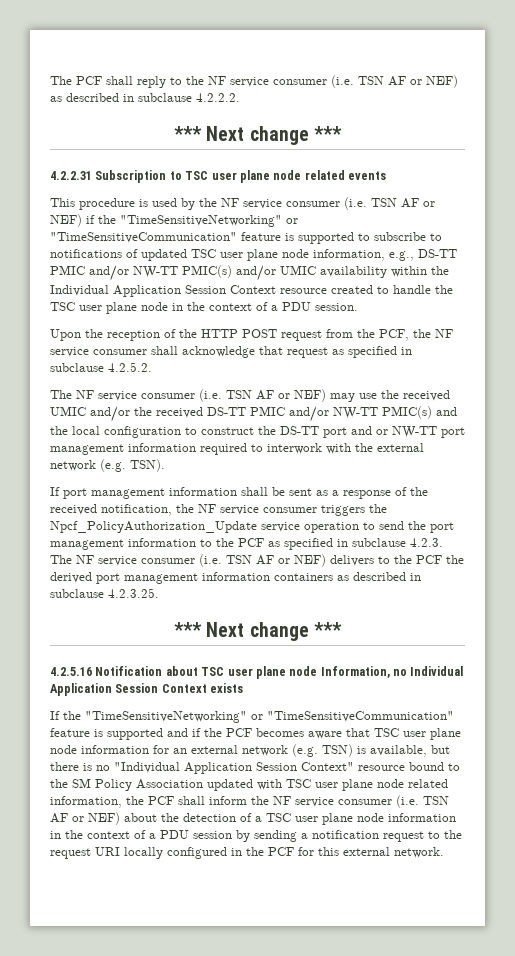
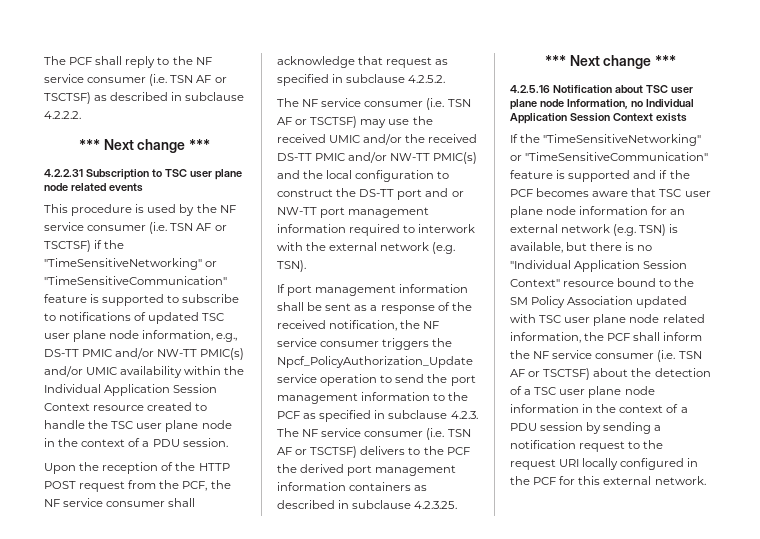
- The PCF shall reply to the NF service consumer (i.e. TSN AF or NEF) as described in subclause 4.2.2.2.
+ The PCF shall reply to the NF service consumer (i.e. TSN AF or TSCTSF) as described in subclause 4.2.2.2.
- This procedure is used by the NF service consumer (i.e. TSN AF or NEF) if the "TimeSensitiveNetworking" or "TimeSensitiveCommunication" feature is supported to subscribe to notifications of updated TSC user plane node information, e.g., DS-TT PMIC and/or NW-TT PMIC(s) and/or UMIC availability within the Individual Application Session Context resource created to handle the TSC user plane node in the context of a PDU session.
+ This procedure is used by the NF service consumer (i.e. TSN AF or TSCTSF) if the "TimeSensitiveNetworking" or "TimeSensitiveCommunication" feature is supported to subscribe to notifications of updated TSC user plane node information, e.g., DS-TT PMIC and/or NW-TT PMIC(s) and/or UMIC availability within the Individual Application Session Context resource created to handle the TSC user plane node in the context of a PDU session.
- The NF service consumer (i.e. TSN AF or NEF) may use the received UMIC and/or the received DS-TT PMIC and/or NW-TT PMIC(s) and the local configuration to construct the DS-TT port and or NW-TT port management information required to interwork with the external network (e.g. TSN).
+ The NF service consumer (i.e. TSN AF or TSCTSF) may use the received UMIC and/or the received DS-TT PMIC and/or NW-TT PMIC(s) and the local configuration to construct the DS-TT port and or NW-TT port management information required to interwork with the external network (e.g. TSN).
- If port management information shall be sent as a response of the received notification, the NF service consumer triggers the Npcf_PolicyAuthorization_Update service operation to send the port management information to the PCF as specified in subclause 4.2.3. The NF service consumer (i.e. TSN AF or NEF) delivers to the PCF the derived port management information containers as described in subclause 4.2.3.25.
+ If port management information shall be sent as a response of the received notification, the NF service consumer triggers the Npcf_PolicyAuthorization_Update service operation to send the port management information to the PCF as specified in subclause 4.2.3. The NF service consumer (i.e. TSN AF or TSCTSF) delivers to the PCF the derived port management information containers as described in subclause 4.2.3.25.
- If the "TimeSensitiveNetworking" or "TimeSensitiveCommunication" feature is supported and if the PCF becomes aware that TSC user plane node information for an external network (e.g. TSN) is available, but there is no "Individual Application Session Context" resource bound to the SM Policy Association updated with TSC user plane node related information, the PCF shall inform the NF service consumer (i.e. TSN AF or NEF) about the detection of a TSC user plane node information in the context of a PDU session by sending a notification request to the request URI locally configured in the PCF for this external network.
+ If the "TimeSensitiveNetworking" or "TimeSensitiveCommunication" feature is supported and if the PCF becomes aware that TSC user plane node information for an external network (e.g. TSN) is available, but there is no "Individual Application Session Context" resource bound to the SM Policy Association updated with TSC user plane node related information, the PCF shall inform the NF service consumer (i.e. TSN AF or TSCTSF) about the detection of a TSC user plane node information in the context of a PDU session by sending a notification request to the request URI locally configured in the PCF for this external network.

